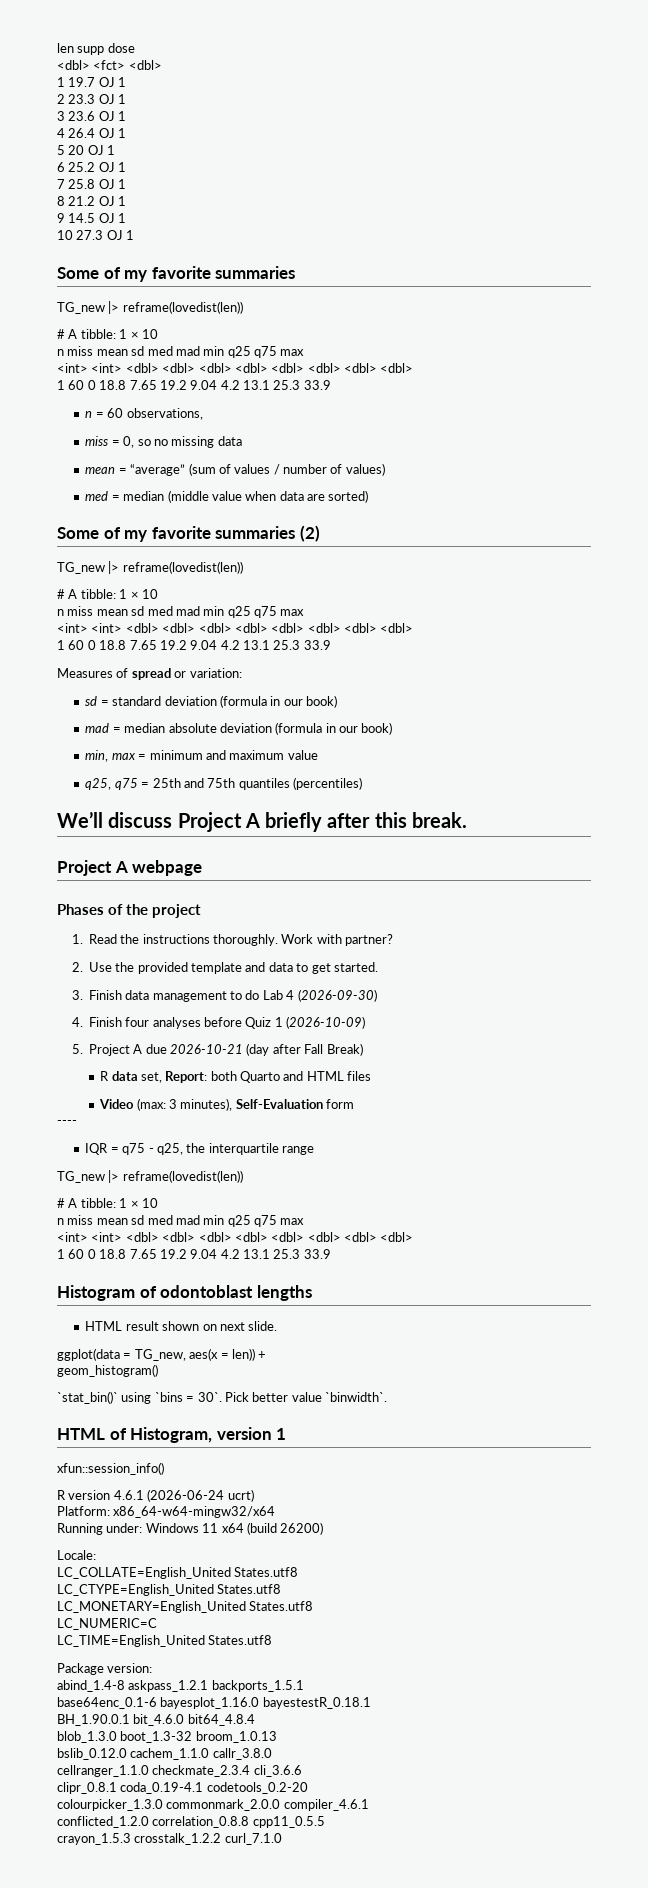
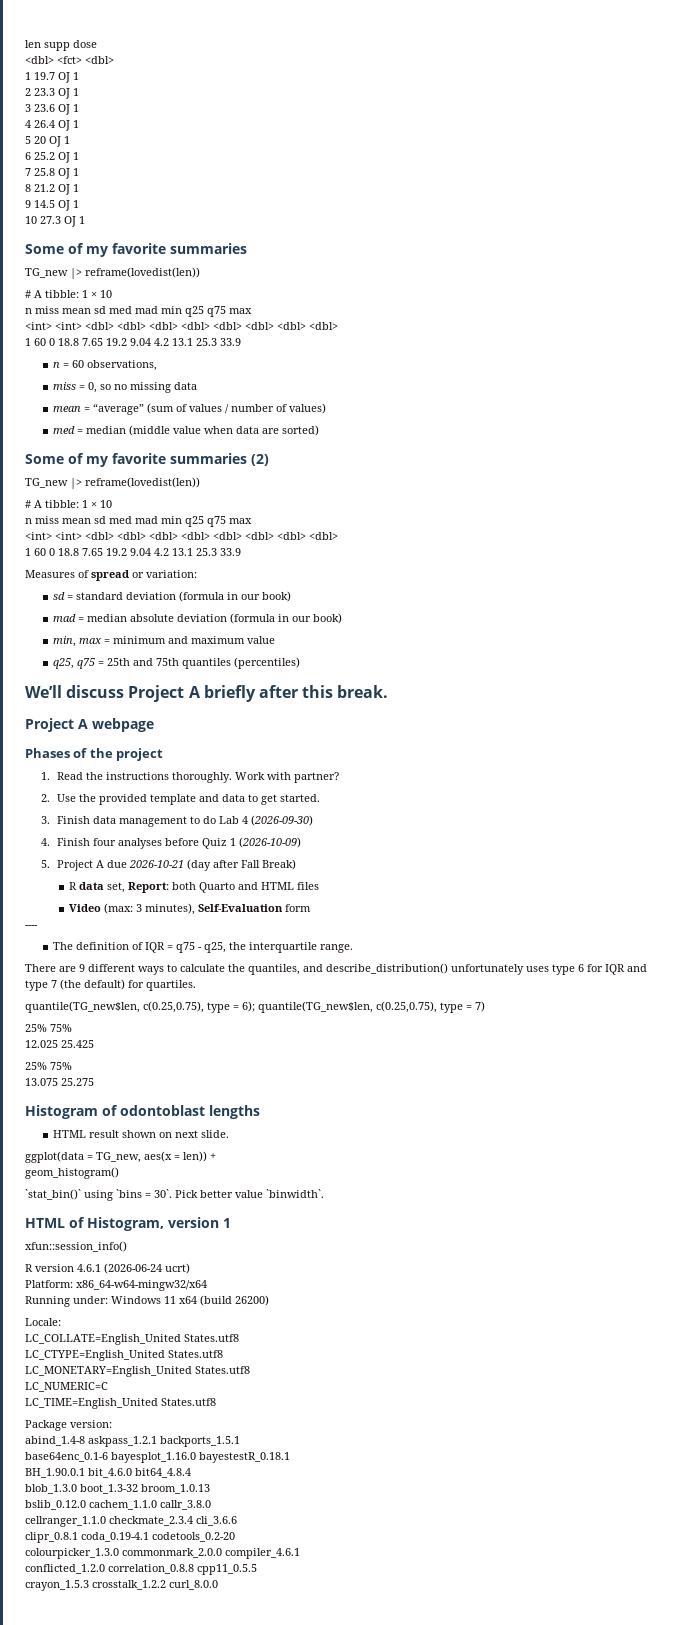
- IQR = q75 - q25, the interquartile range
- TG_new |> reframe(lovedist(len))
- # A tibble: 1 × 10
- n miss mean sd med mad min q25 q75 max
- <int> <int> <dbl> <dbl> <dbl> <dbl> <dbl> <dbl> <dbl> <dbl>
- 1 60 0 18.8 7.65 19.2 9.04 4.2 13.1 25.3 33.9
+ The definition of IQR = q75 - q25, the interquartile range.
+ There are 9 different ways to calculate the quantiles, and describe_distribution() unfortunately uses type 6 for IQR and type 7 (the default) for quartiles.
+ quantile(TG_new$len, c(0.25,0.75), type = 6); quantile(TG_new$len, c(0.25,0.75), type = 7)
+ 25% 75%
+ 12.025 25.425
+ 25% 75%
+ 13.075 25.275
- crayon_1.5.3 crosstalk_1.2.2 curl_7.1.0
+ crayon_1.5.3 crosstalk_1.2.2 curl_8.0.0

